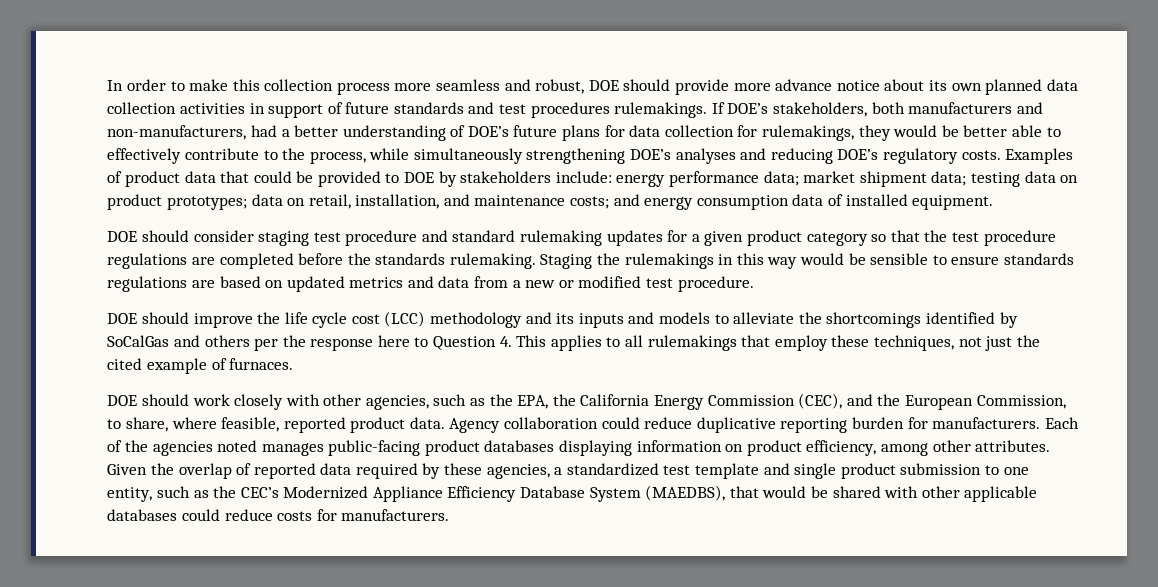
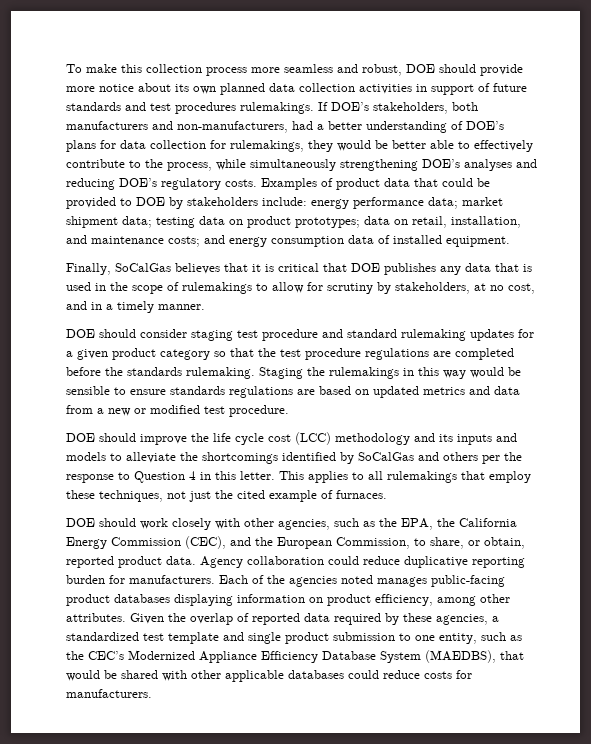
- In order to make this collection process more seamless and robust, DOE should provide more advance notice about its own planned data collection activities in support of future standards and test procedures rulemakings.
+ To make this collection process more seamless and robust, DOE should provide more notice about its own planned data collection activities in support of future standards and test procedures rulemakings.
- If DOE’s stakeholders, both manufacturers and non-manufacturers, had a better understanding of DOE’s future plans for data collection for rulemakings, they would be better able to effectively contribute to the process, while simultaneously strengthening DOE’s analyses and reducing DOE’s regulatory costs.
+ If DOE’s stakeholders, both manufacturers and non-manufacturers, had a better understanding of DOE’s plans for data collection for rulemakings, they would be better able to effectively contribute to the process, while simultaneously strengthening DOE’s analyses and reducing DOE’s regulatory costs.
+ Finally, SoCalGas believes that it is critical that DOE publishes any data that is used in the scope of rulemakings to allow for scrutiny by stakeholders, at no cost, and in a timely manner.
- DOE should improve the life cycle cost (LCC) methodology and its inputs and models to alleviate the shortcomings identified by SoCalGas and others per the response here to Question 4. This applies to all rulemakings that employ these techniques, not just the cited example of furnaces.
+ DOE should improve the life cycle cost (LCC) methodology and its inputs and models to alleviate the shortcomings identified by SoCalGas and others per the response to Question 4 in this letter. This applies to all rulemakings that employ these techniques, not just the cited example of furnaces.
- DOE should work closely with other agencies, such as the EPA, the California Energy Commission (CEC), and the European Commission, to share, where feasible, reported product data.
+ DOE should work closely with other agencies, such as the EPA, the California Energy Commission (CEC), and the European Commission, to share, or obtain, reported product data.

